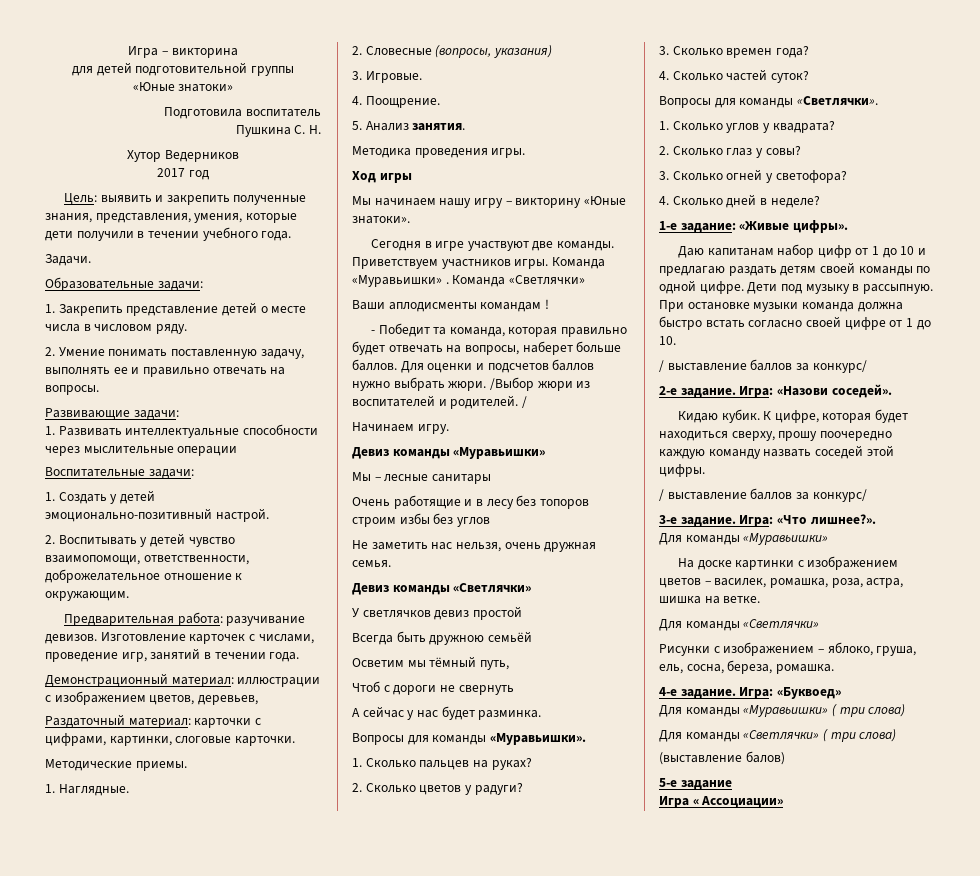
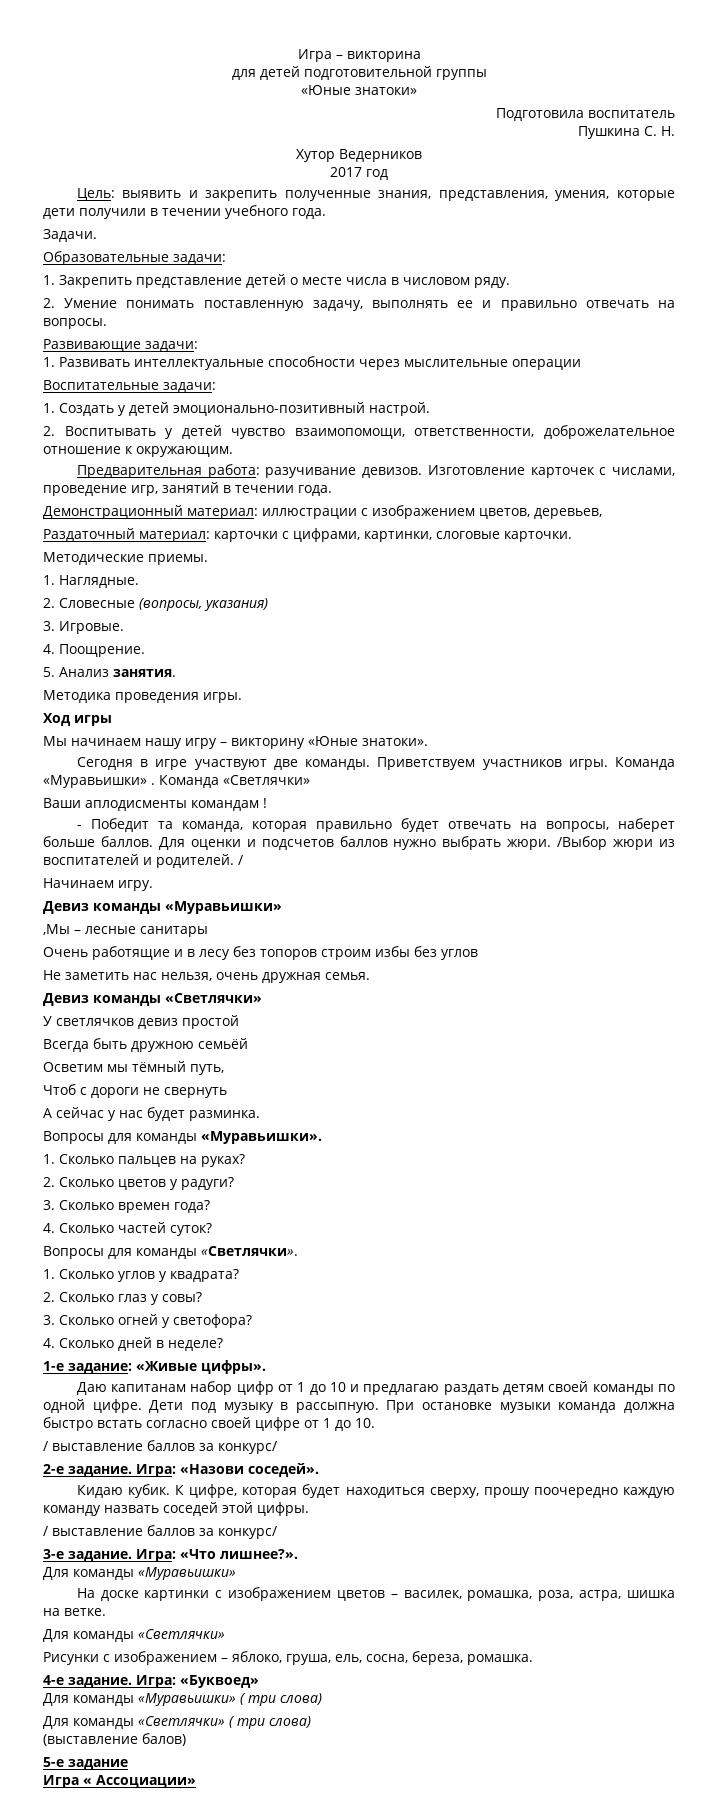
- Мы – лесные санитары
+ ,Мы – лесные санитары

